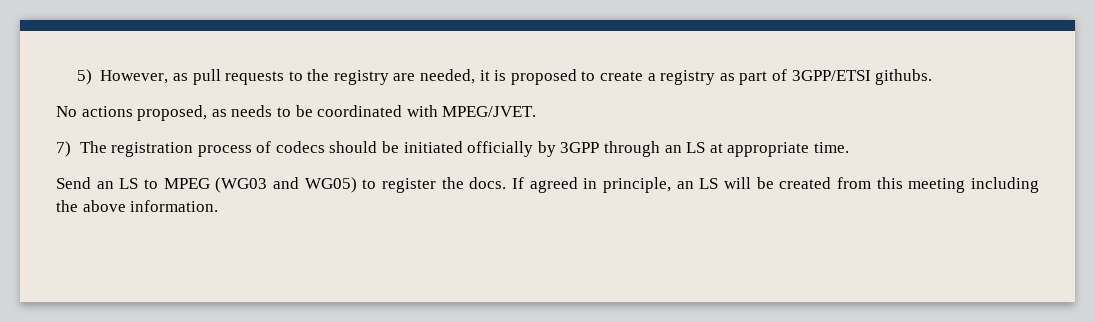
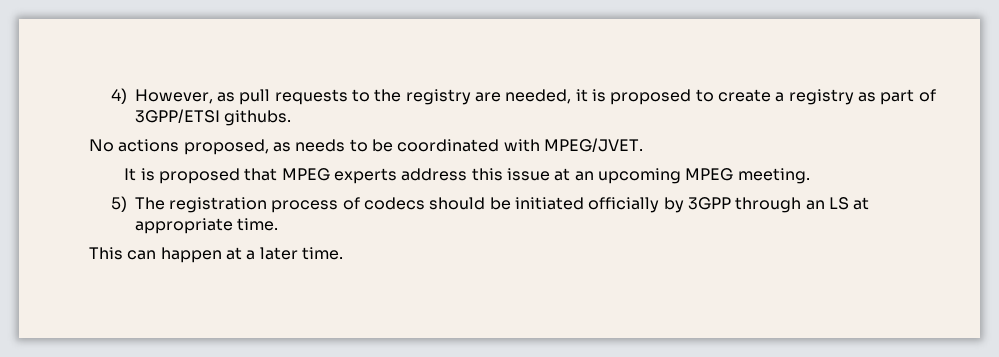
- 5) However, as pull requests to the registry are needed, it is proposed to create a registry as part of 3GPP/ETSI githubs.
+ 4) However, as pull requests to the registry are needed, it is proposed to create a registry as part of 3GPP/ETSI githubs.
- 7) The registration process of codecs should be initiated officially by 3GPP through an LS at appropriate time.
+ It is proposed that MPEG experts address this issue at an upcoming MPEG meeting.
+ 5) The registration process of codecs should be initiated officially by 3GPP through an LS at appropriate time.
- Send an LS to MPEG (WG03 and WG05) to register the docs. If agreed in principle, an LS will be created from this meeting including the above information.
+ This can happen at a later time.

